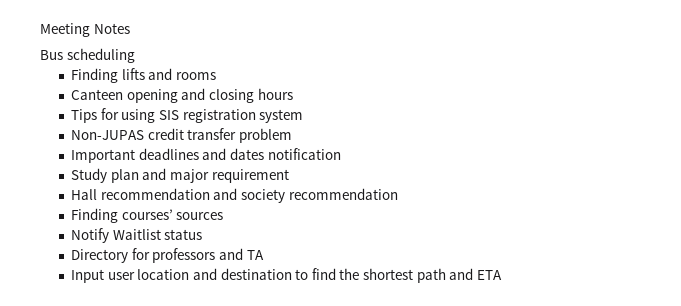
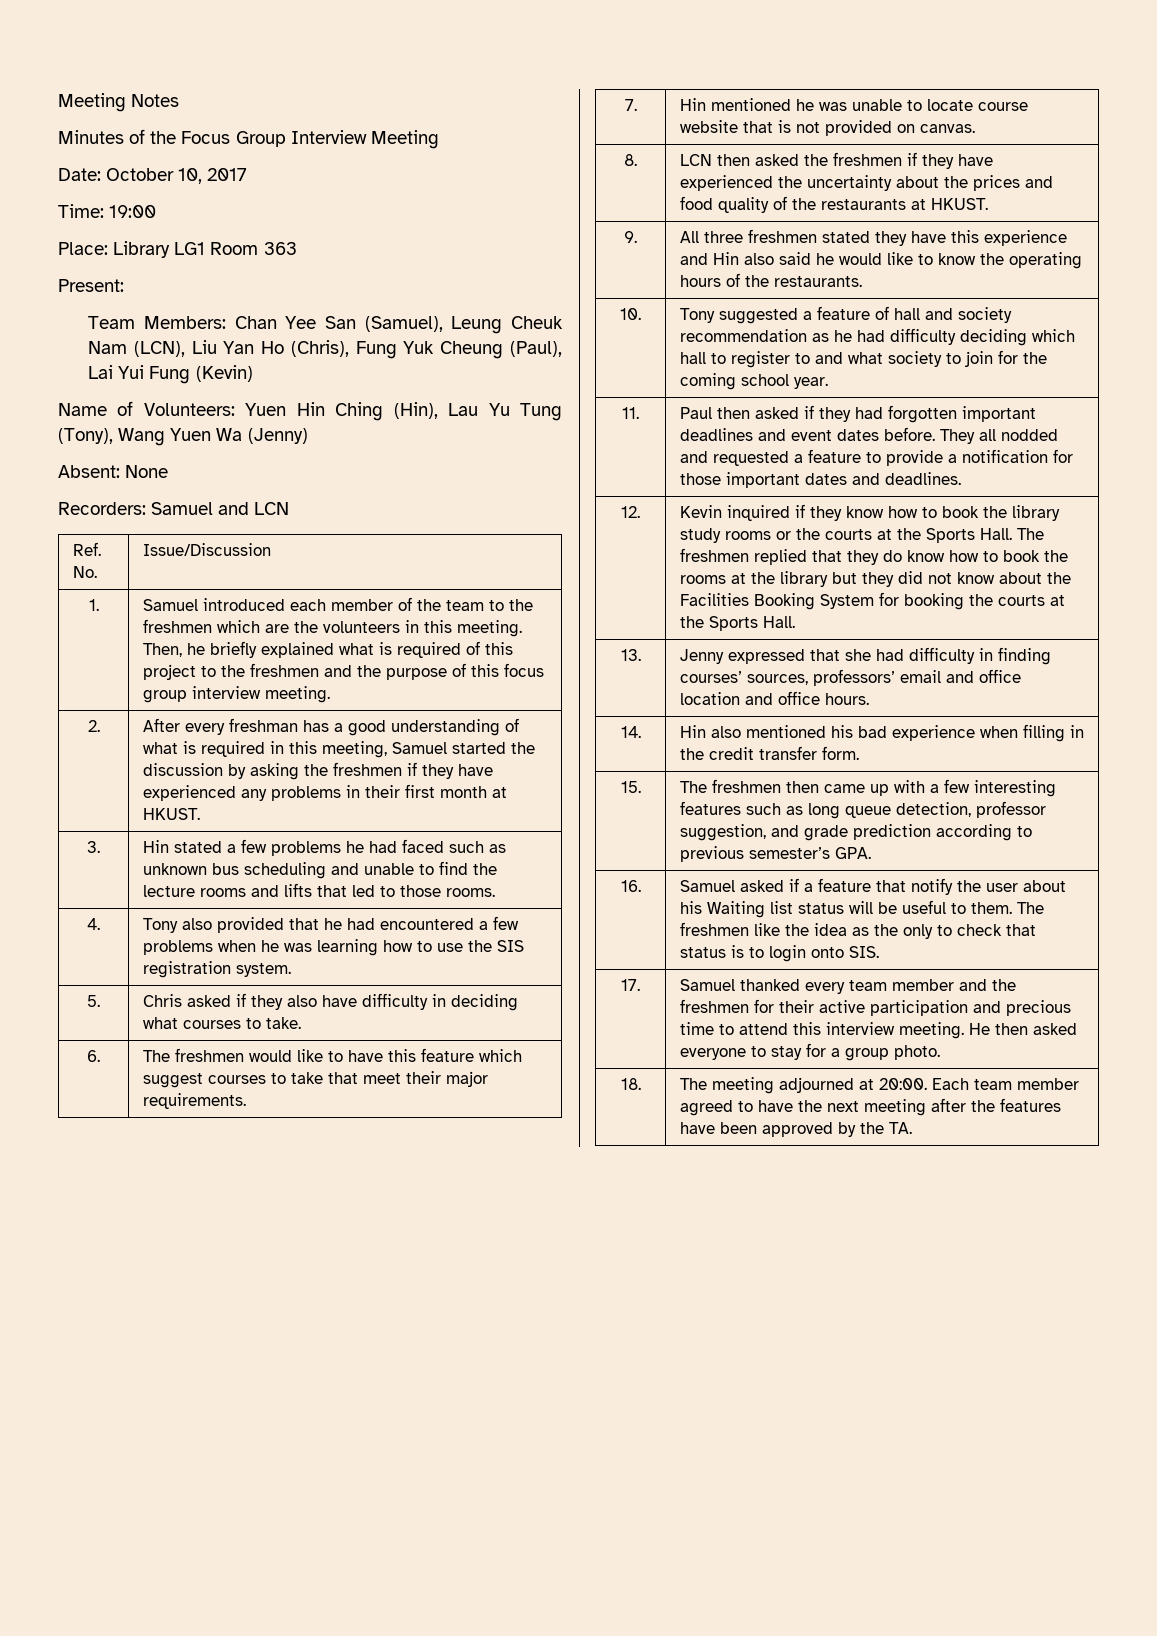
- Bus scheduling
- Finding lifts and rooms
- Canteen opening and closing hours
- Tips for using SIS registration system
- Non-JUPAS credit transfer problem
- Important deadlines and dates notification
- Study plan and major requirement
- Hall recommendation and society recommendation
- Finding courses’ sources
- Notify Waitlist status
- Directory for professors and TA
- Input user location and destination to find the shortest path and ETA
+ Minutes of the Focus Group Interview Meeting
+ Date: October 10, 2017
+ Time: 19:00
+ Place: Library LG1 Room 363
+ Present:
+ Team Members: Chan Yee San (Samuel), Leung Cheuk Nam (LCN), Liu Yan Ho (Chris), Fung Yuk Cheung (Paul), Lai Yui Fung (Kevin)
+ Name of Volunteers: Yuen Hin Ching (Hin), Lau Yu Tung (Tony), Wang Yuen Wa (Jenny)
+ Absent: None
+ Recorders: Samuel and LCN
+ Ref. No. | Issue/Discussion
+ 1. | Samuel introduced each member of the team to the freshmen which are the volunteers in this meeting. Then, he briefly explained what is required of this project to the freshmen and the purpose of this focus group interview meeting.
+ 2. | After every freshman has a good understanding of what is required in this meeting, Samuel started the discussion by asking the freshmen if they have experienced any problems in their first month at HKUST.
+ 3. | Hin stated a few problems he had faced such as unknown bus scheduling and unable to find the lecture rooms and lifts that led to those rooms.
+ 4. | Tony also provided that he had encountered a few problems when he was learning how to use the SIS registration system.
+ 5. | Chris asked if they also have difficulty in deciding what courses to take.
+ 6. | The freshmen would like to have this feature which suggest courses to take that meet their major requirements.
+ 7. | Hin mentioned he was unable to locate course website that is not provided on canvas.
+ 8. | LCN then asked the freshmen if they have experienced the uncertainty about the prices and food quality of the restaurants at HKUST.
+ 9. | All three freshmen stated they have this experience and Hin also said he would like to know the operating hours of the restaurants.
+ 10. | Tony suggested a feature of hall and society recommendation as he had difficulty deciding which hall to register to and what society to join for the coming school year.
+ 11. | Paul then asked if they had forgotten important deadlines and event dates before. They all nodded and requested a feature to provide a notification for those important dates and deadlines.
+ 12. | Kevin inquired if they know how to book the library study rooms or the courts at the Sports Hall. The freshmen replied that they do know how to book the rooms at the library but they did not know about the Facilities Booking System for booking the courts at the Sports Hall.
+ 13. | Jenny expressed that she had difficulty in finding courses’ sources, professors’ email and office location and office hours.
+ 14. | Hin also mentioned his bad experience when filling in the credit transfer form.
+ 15. | The freshmen then came up with a few interesting features such as long queue detection, professor suggestion, and grade prediction according to previous semester’s GPA.
+ 16. | Samuel asked if a feature that notify the user about his Waiting list status will be useful to them. The freshmen like the idea as the only to check that status is to login onto SIS.
+ 17. | Samuel thanked every team member and the freshmen for their active participation and precious time to attend this interview meeting. He then asked everyone to stay for a group photo.
+ 18. | The meeting adjourned at 20:00. Each team member agreed to have the next meeting after the features have been approved by the TA.

